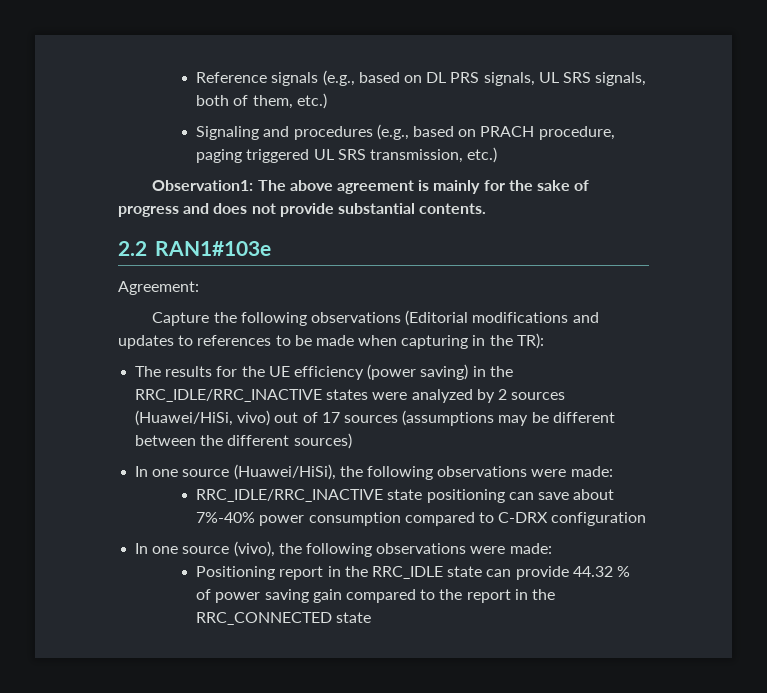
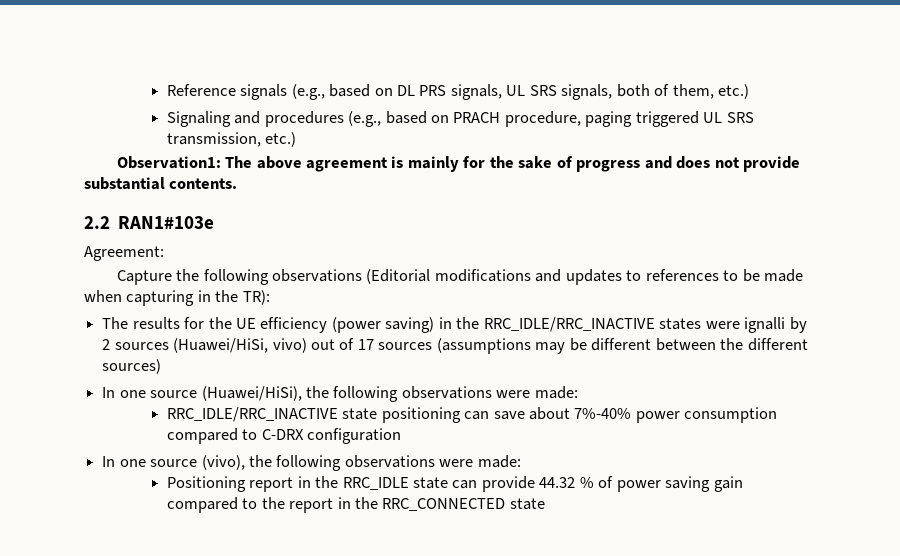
- The results for the UE efficiency (power saving) in the RRC_IDLE/RRC_INACTIVE states were analyzed by 2 sources (Huawei/HiSi, vivo) out of 17 sources (assumptions may be different between the different sources)
+ The results for the UE efficiency (power saving) in the RRC_IDLE/RRC_INACTIVE states were ignalli by 2 sources (Huawei/HiSi, vivo) out of 17 sources (assumptions may be different between the different sources)

